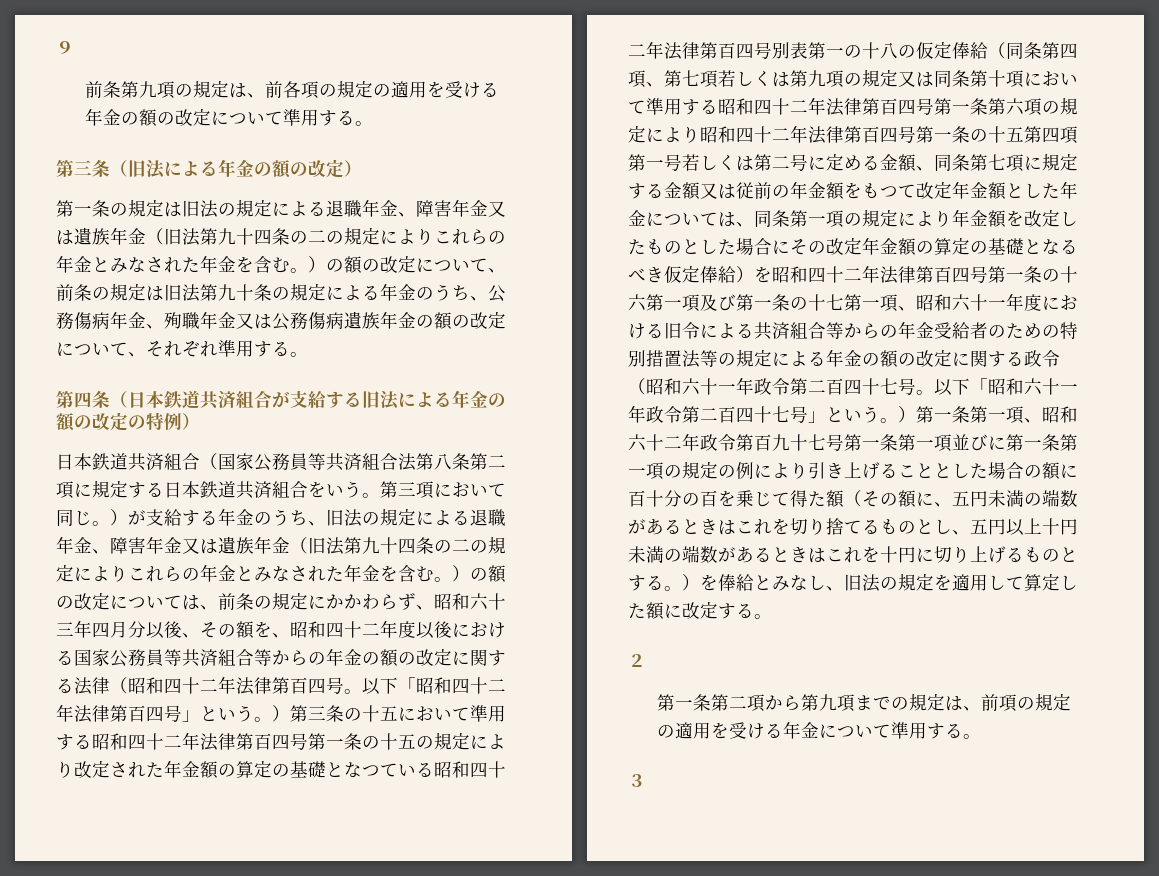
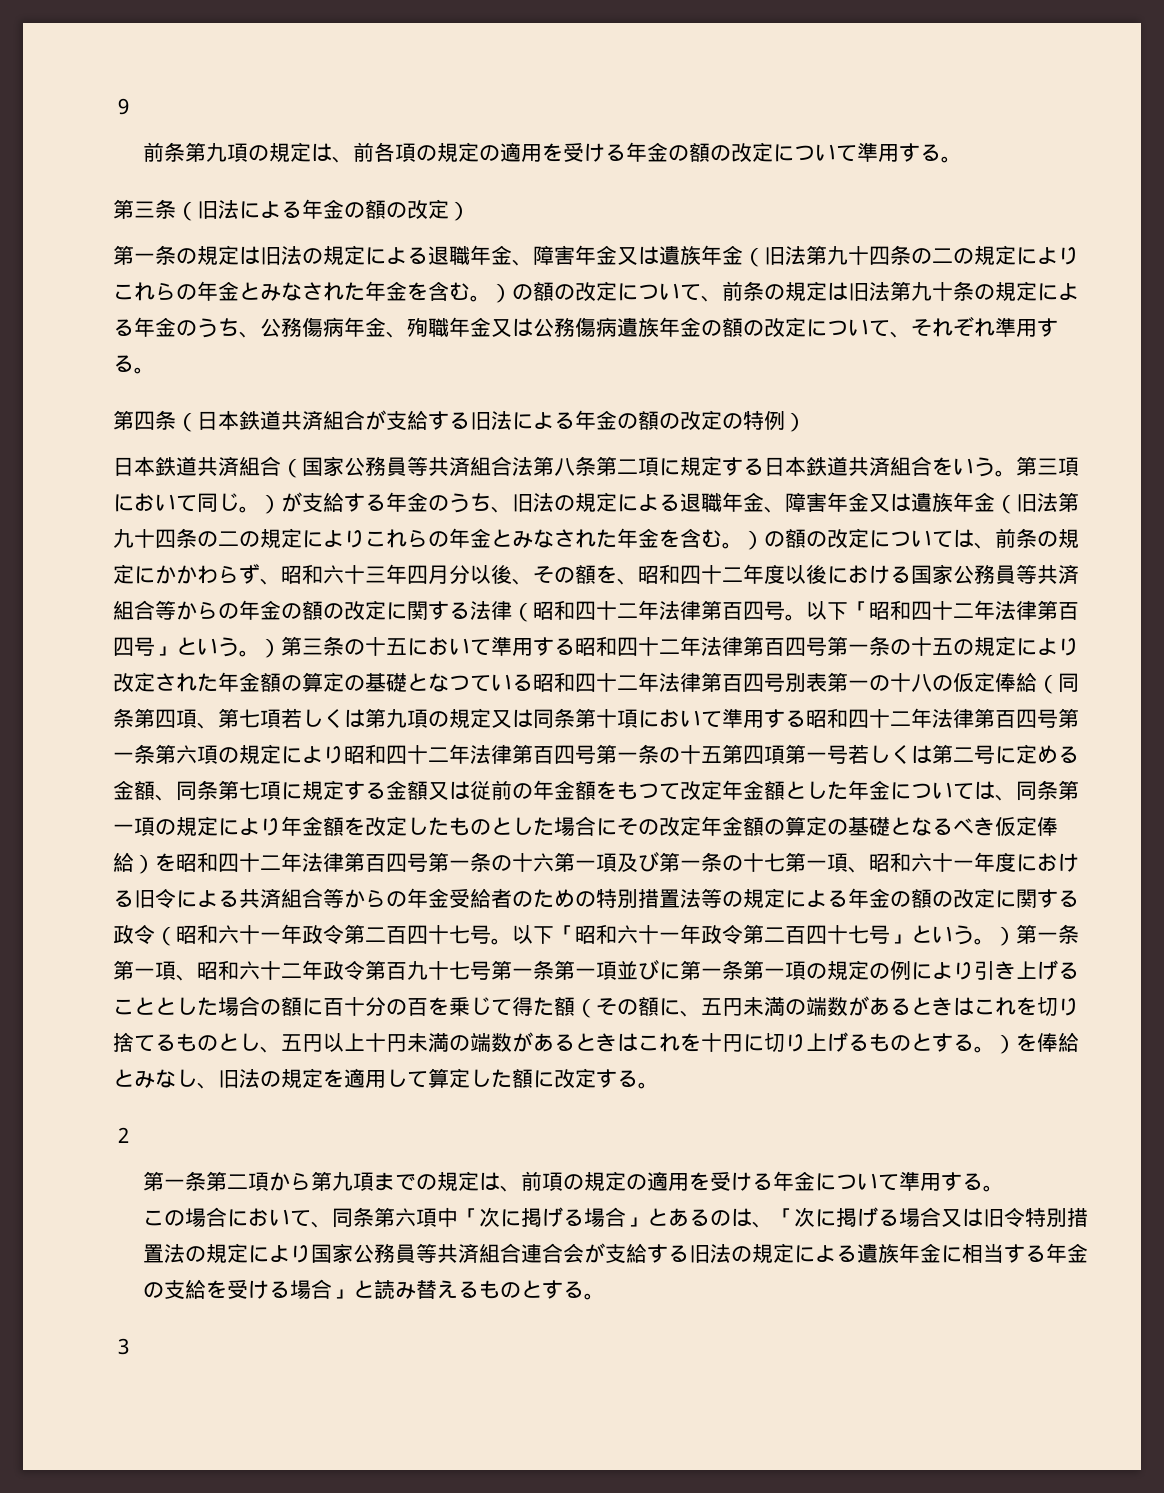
+ この場合において、同条第六項中「次に掲げる場合」とあるのは、「次に掲げる場合又は旧令特別措置法の規定により国家公務員等共済組合連合会が支給する旧法の規定による遺族年金に相当する年金の支給を受ける場合」と読み替えるものとする。

